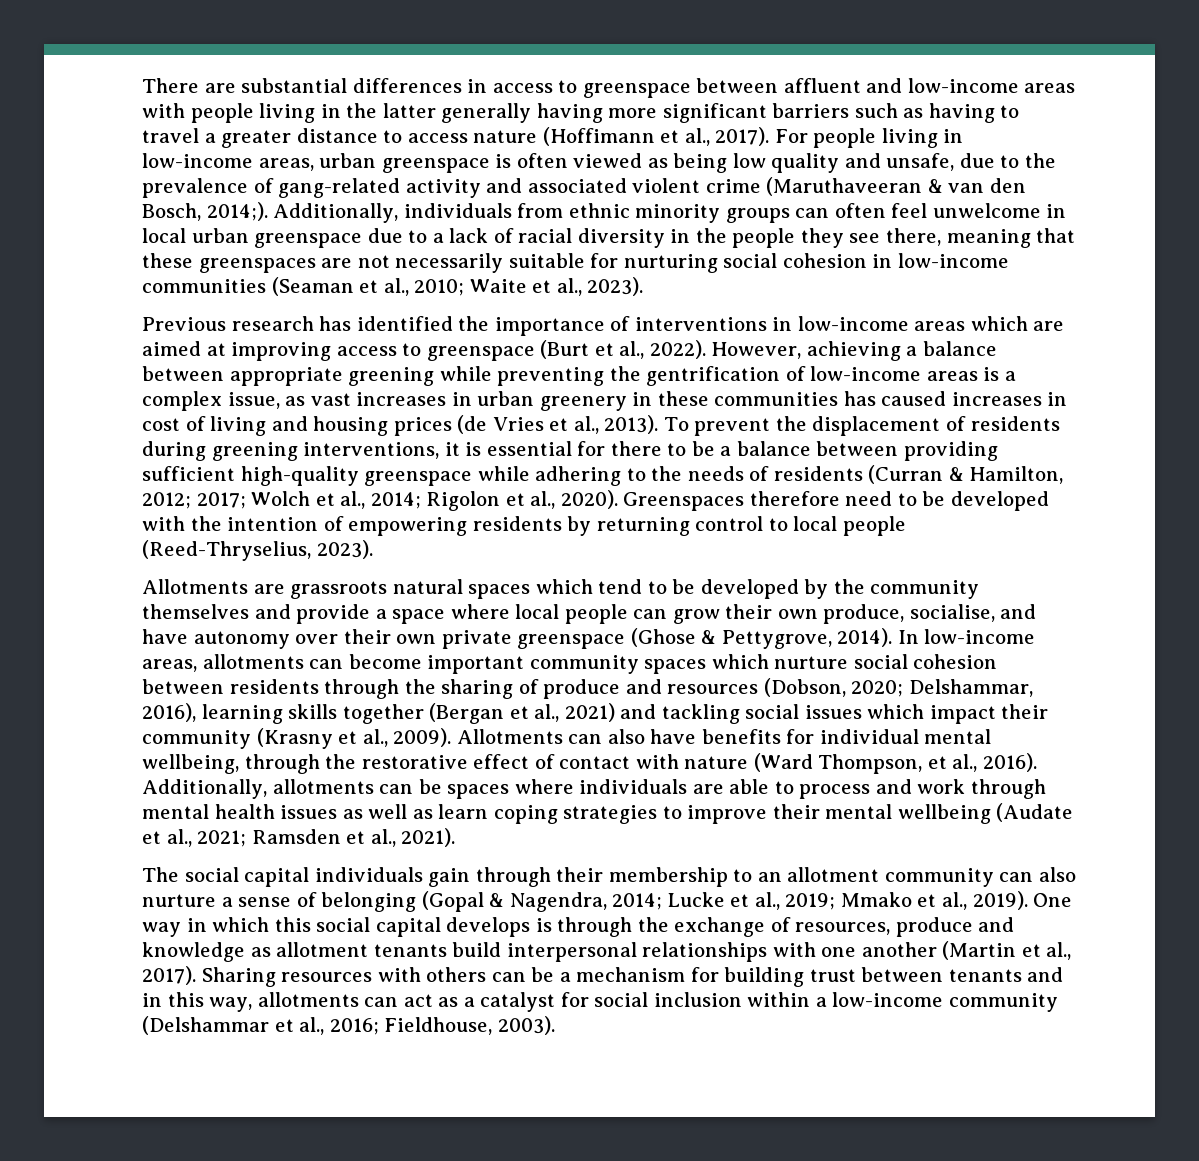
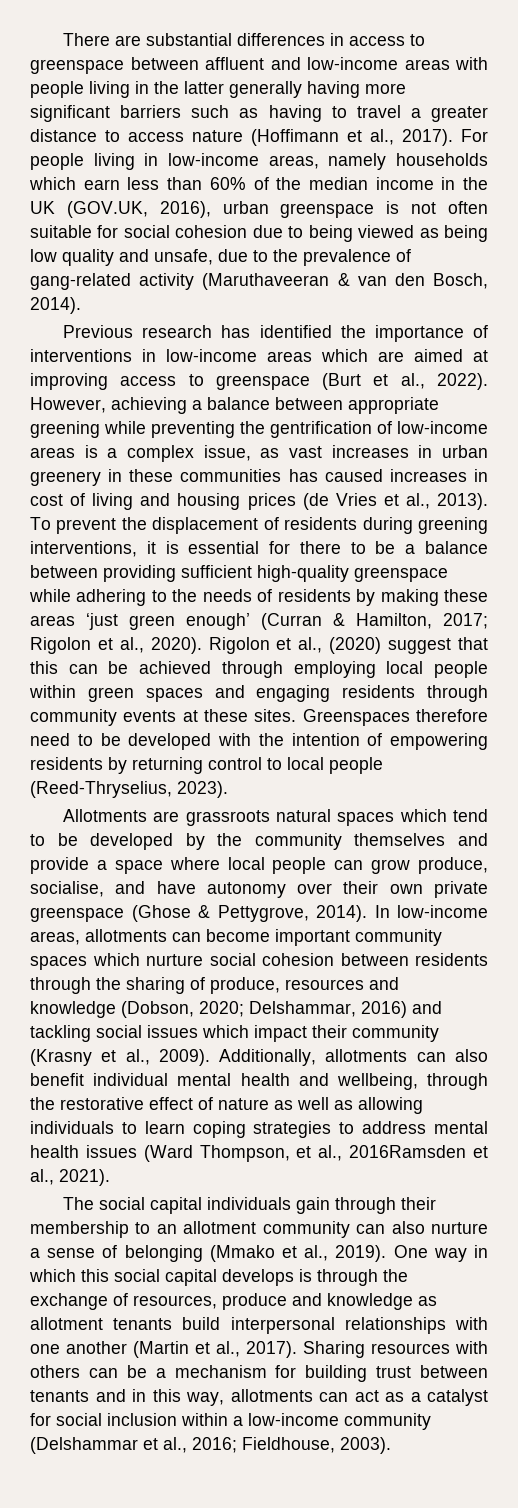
- For people living in low-income areas, urban greenspace is often viewed as being low quality and unsafe, due to the prevalence of gang-related activity and associated violent crime (Maruthaveeran & van den Bosch, 2014;). Additionally, individuals from ethnic minority groups can often feel unwelcome in local urban greenspace due to a lack of racial diversity in the people they see there, meaning that these greenspaces are not necessarily suitable for nurturing social cohesion in low-income communities (Seaman et al., 2010; Waite et al., 2023).
+ For people living in low-income areas, namely households which earn less than 60% of the median income in the UK (GOV.UK, 2016), urban greenspace is not often suitable for social cohesion due to being viewed as being low quality and unsafe, due to the prevalence of gang-related activity (Maruthaveeran & van den Bosch, 2014).
- To prevent the displacement of residents during greening interventions, it is essential for there to be a balance between providing sufficient high-quality greenspace while adhering to the needs of residents (Curran & Hamilton, 2012; 2017; Wolch et al., 2014; Rigolon et al., 2020).
+ To prevent the displacement of residents during greening interventions, it is essential for there to be a balance between providing sufficient high-quality greenspace while adhering to the needs of residents by making these areas ‘just green enough’ (Curran & Hamilton, 2017; Rigolon et al., 2020). Rigolon et al., (2020) suggest that this can be achieved through employing local people within green spaces and engaging residents through community events at these sites.
- Allotments are grassroots natural spaces which tend to be developed by the community themselves and provide a space where local people can grow their own produce, socialise, and have autonomy over their own private greenspace (Ghose & Pettygrove, 2014).
+ Allotments are grassroots natural spaces which tend to be developed by the community themselves and provide a space where local people can grow produce, socialise, and have autonomy over their own private greenspace (Ghose & Pettygrove, 2014).
- In low-income areas, allotments can become important community spaces which nurture social cohesion between residents through the sharing of produce and resources (Dobson, 2020; Delshammar, 2016), learning skills together (Bergan et al., 2021) and tackling social issues which impact their community (Krasny et al., 2009).
+ In low-income areas, allotments can become important community spaces which nurture social cohesion between residents through the sharing of produce, resources and knowledge (Dobson, 2020; Delshammar, 2016) and tackling social issues which impact their community (Krasny et al., 2009).
- Allotments can also have benefits for individual mental wellbeing, through the restorative effect of contact with nature (Ward Thompson, et al., 2016). Additionally, allotments can be spaces where individuals are able to process and work through mental health issues as well as learn coping strategies to improve their mental wellbeing (Audate et al., 2021; Ramsden et al., 2021).
+ Additionally, allotments can also benefit individual mental health and wellbeing, through the restorative effect of nature as well as allowing individuals to learn coping strategies to address mental health issues (Ward Thompson, et al., 2016Ramsden et al., 2021).
- The social capital individuals gain through their membership to an allotment community can also nurture a sense of belonging (Gopal & Nagendra, 2014; Lucke et al., 2019; Mmako et al., 2019).
+ The social capital individuals gain through their membership to an allotment community can also nurture a sense of belonging (Mmako et al., 2019).

